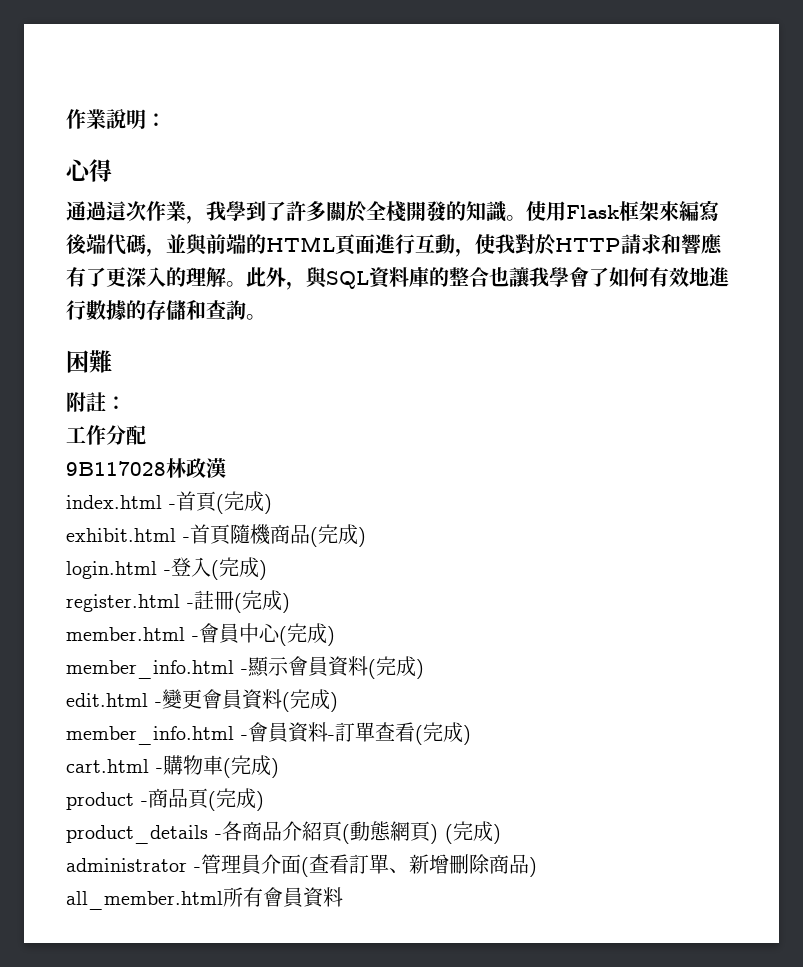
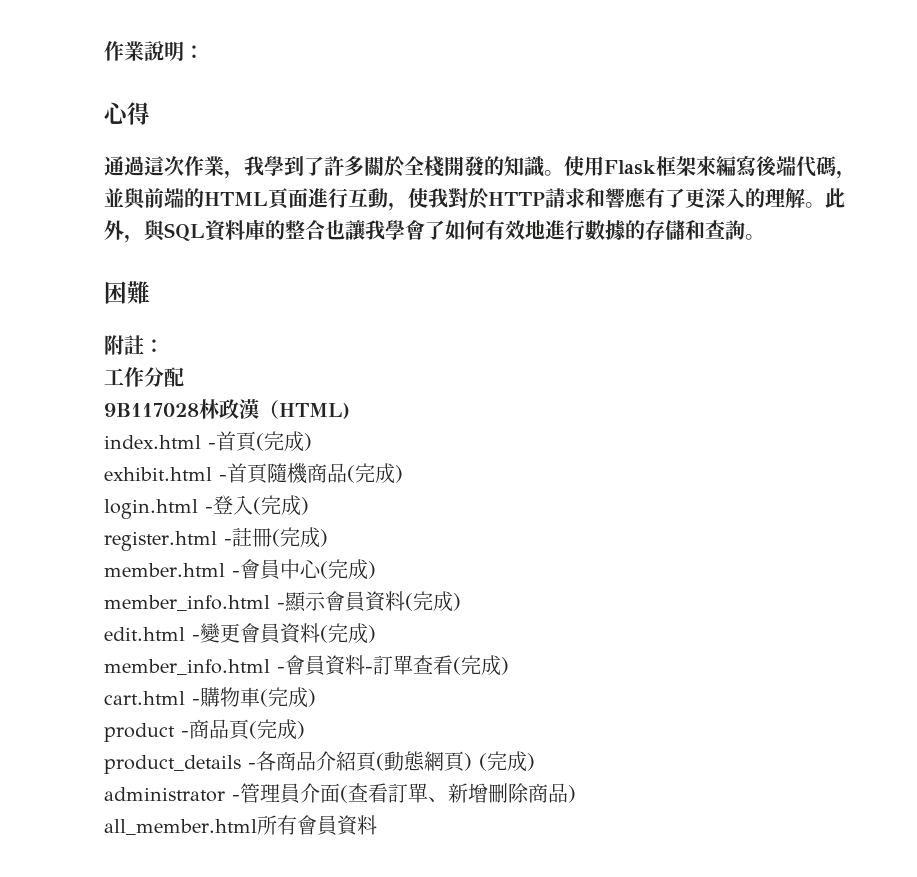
- 9B117028林政漢
+ 9B117028林政漢（HTML)

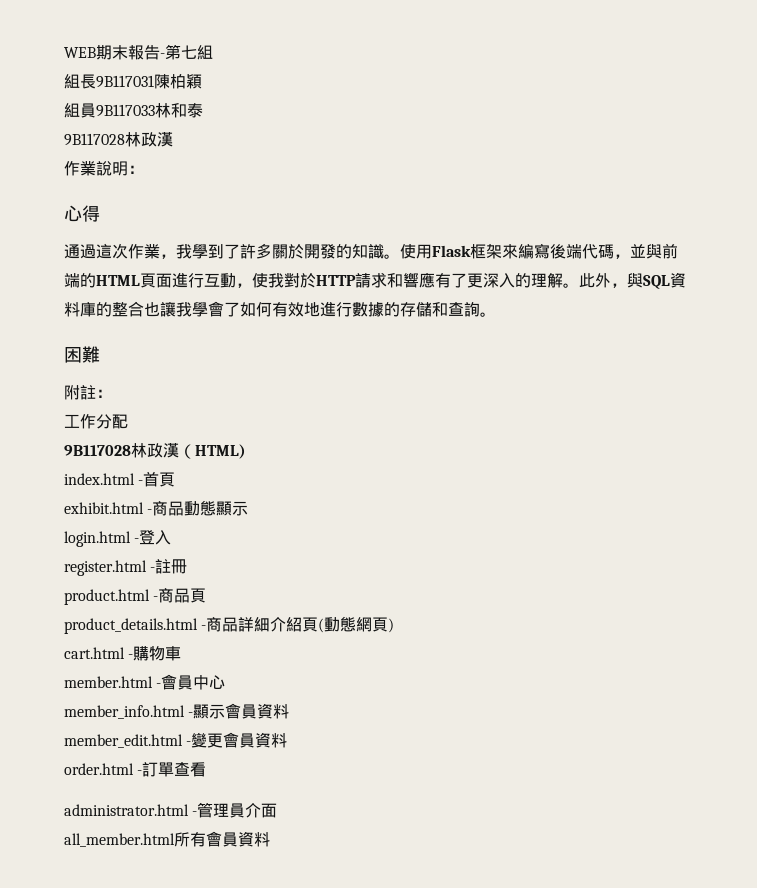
+ WEB期末報告-第七組
+ 組長9B117031陳柏穎
+ 組員9B117033林和泰
+ 9B117028林政漢
- 通過這次作業，我學到了許多關於全棧開發的知識。
+ 通過這次作業，我學到了許多關於開發的知識。
- index.html -首頁(完成)
+ index.html -首頁
- exhibit.html -首頁隨機商品(完成)
+ exhibit.html -商品動態顯示
- login.html -登入(完成)
+ login.html -登入
- register.html -註冊(完成)
+ register.html -註冊
+ product.html -商品頁
+ product_details.html -商品詳細介紹頁(動態網頁)
+ cart.html -購物車
- member.html -會員中心(完成)
+ member.html -會員中心
- member_info.html -顯示會員資料(完成)
- edit.html -變更會員資料(完成)
- member_info.html -會員資料-訂單查看(完成)
- cart.html -購物車(完成)
- product -商品頁(完成)
- product_details -各商品介紹頁(動態網頁) (完成)
- administrator -管理員介面(查看訂單、新增刪除商品)
+ member_info.html -顯示會員資料
+ member_edit.html -變更會員資料
+ order.html -訂單查看
+ administrator.html -管理員介面

